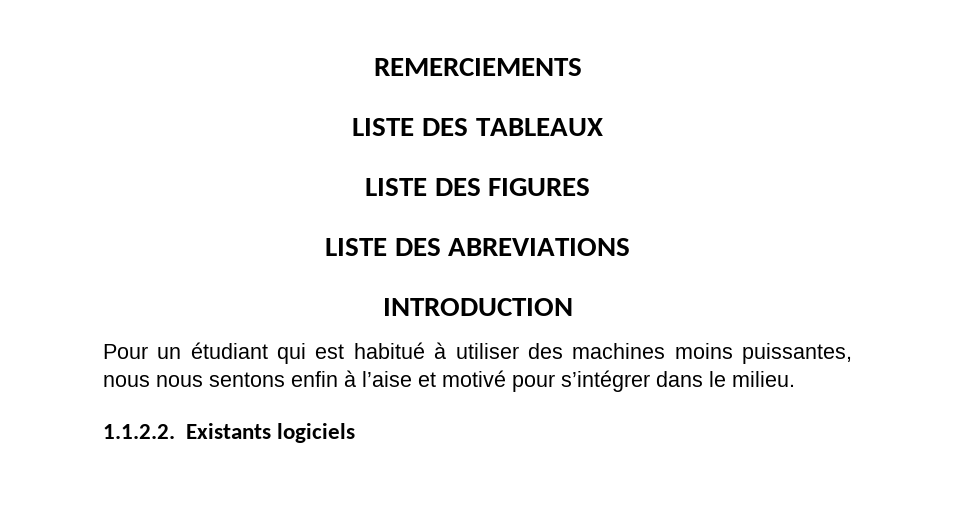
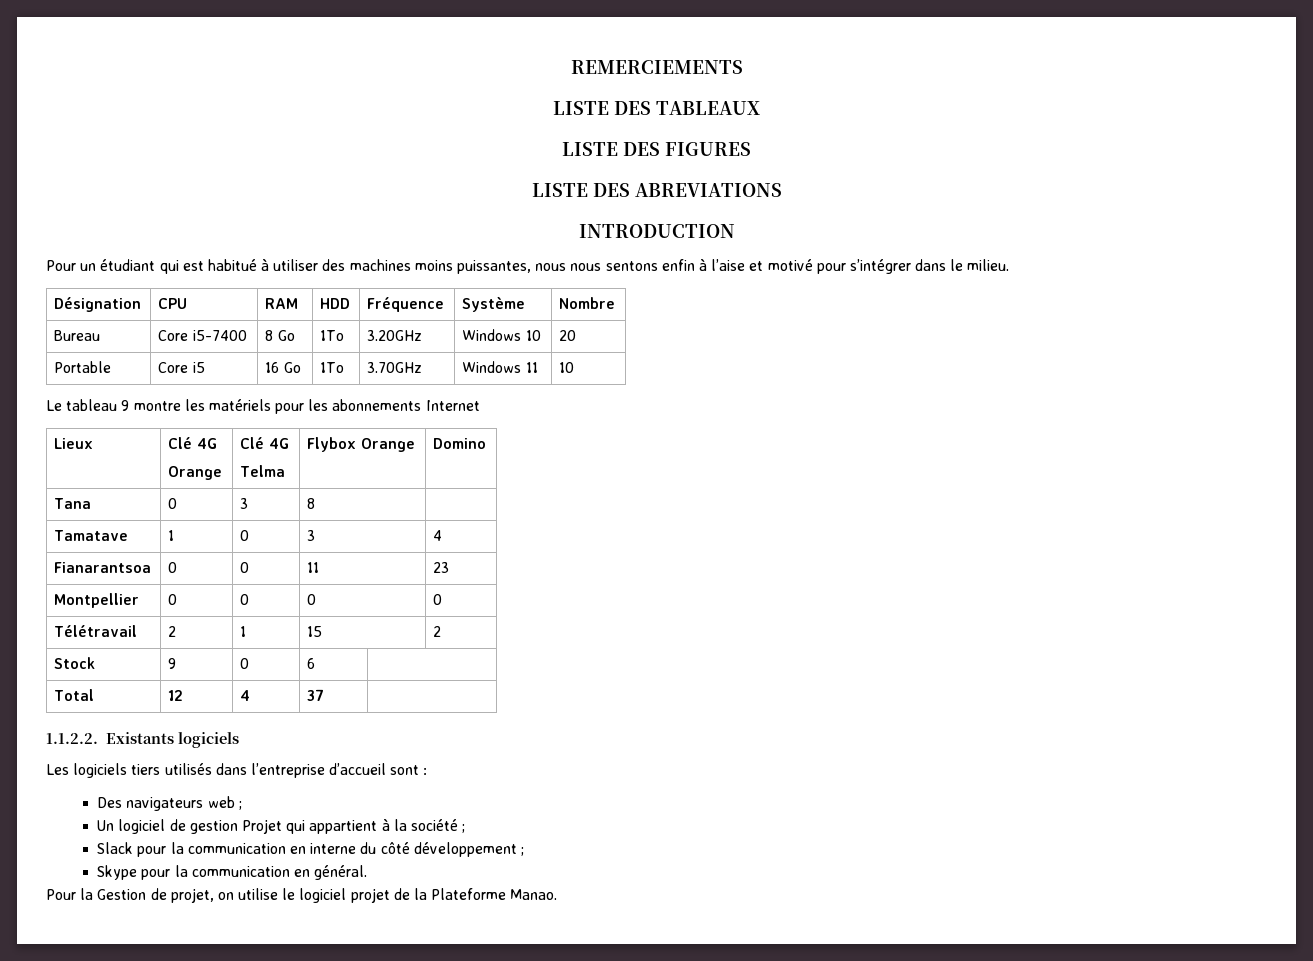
+ Désignation | CPU | RAM | HDD | Fréquence | Système | Nombre
+ Bureau | Core i5-7400 | 8 Go | 1To | 3.20GHz | Windows 10 | 20
+ Portable | Core i5 | 16 Go | 1To | 3.70GHz | Windows 11 | 10
+ Le tableau 9 montre les matériels pour les abonnements Internet
+ Lieux | Clé 4G
+ Orange | Clé 4G
+ Telma | Flybox Orange | Domino
+ Tana | 0 | 3 | 8 |
+ Tamatave | 1 | 0 | 3 | 4
+ Fianarantsoa | 0 | 0 | 11 | 23
+ Montpellier | 0 | 0 | 0 | 0
+ Télétravail | 2 | 1 | 15 | 2
+ Stock | 9 | 0 | 6 |
+ Total | 12 | 4 | 37 |
  1.1.2.2. Existants logiciels
+ Les logiciels tiers utilisés dans l’entreprise d’accueil sont :
+ Des navigateurs web ;
+ Un logiciel de gestion Projet qui appartient à la société ;
+ Slack pour la communication en interne du côté développement ;
+ Skype pour la communication en général.
+ Pour la Gestion de projet, on utilise le logiciel projet de la Plateforme Manao.

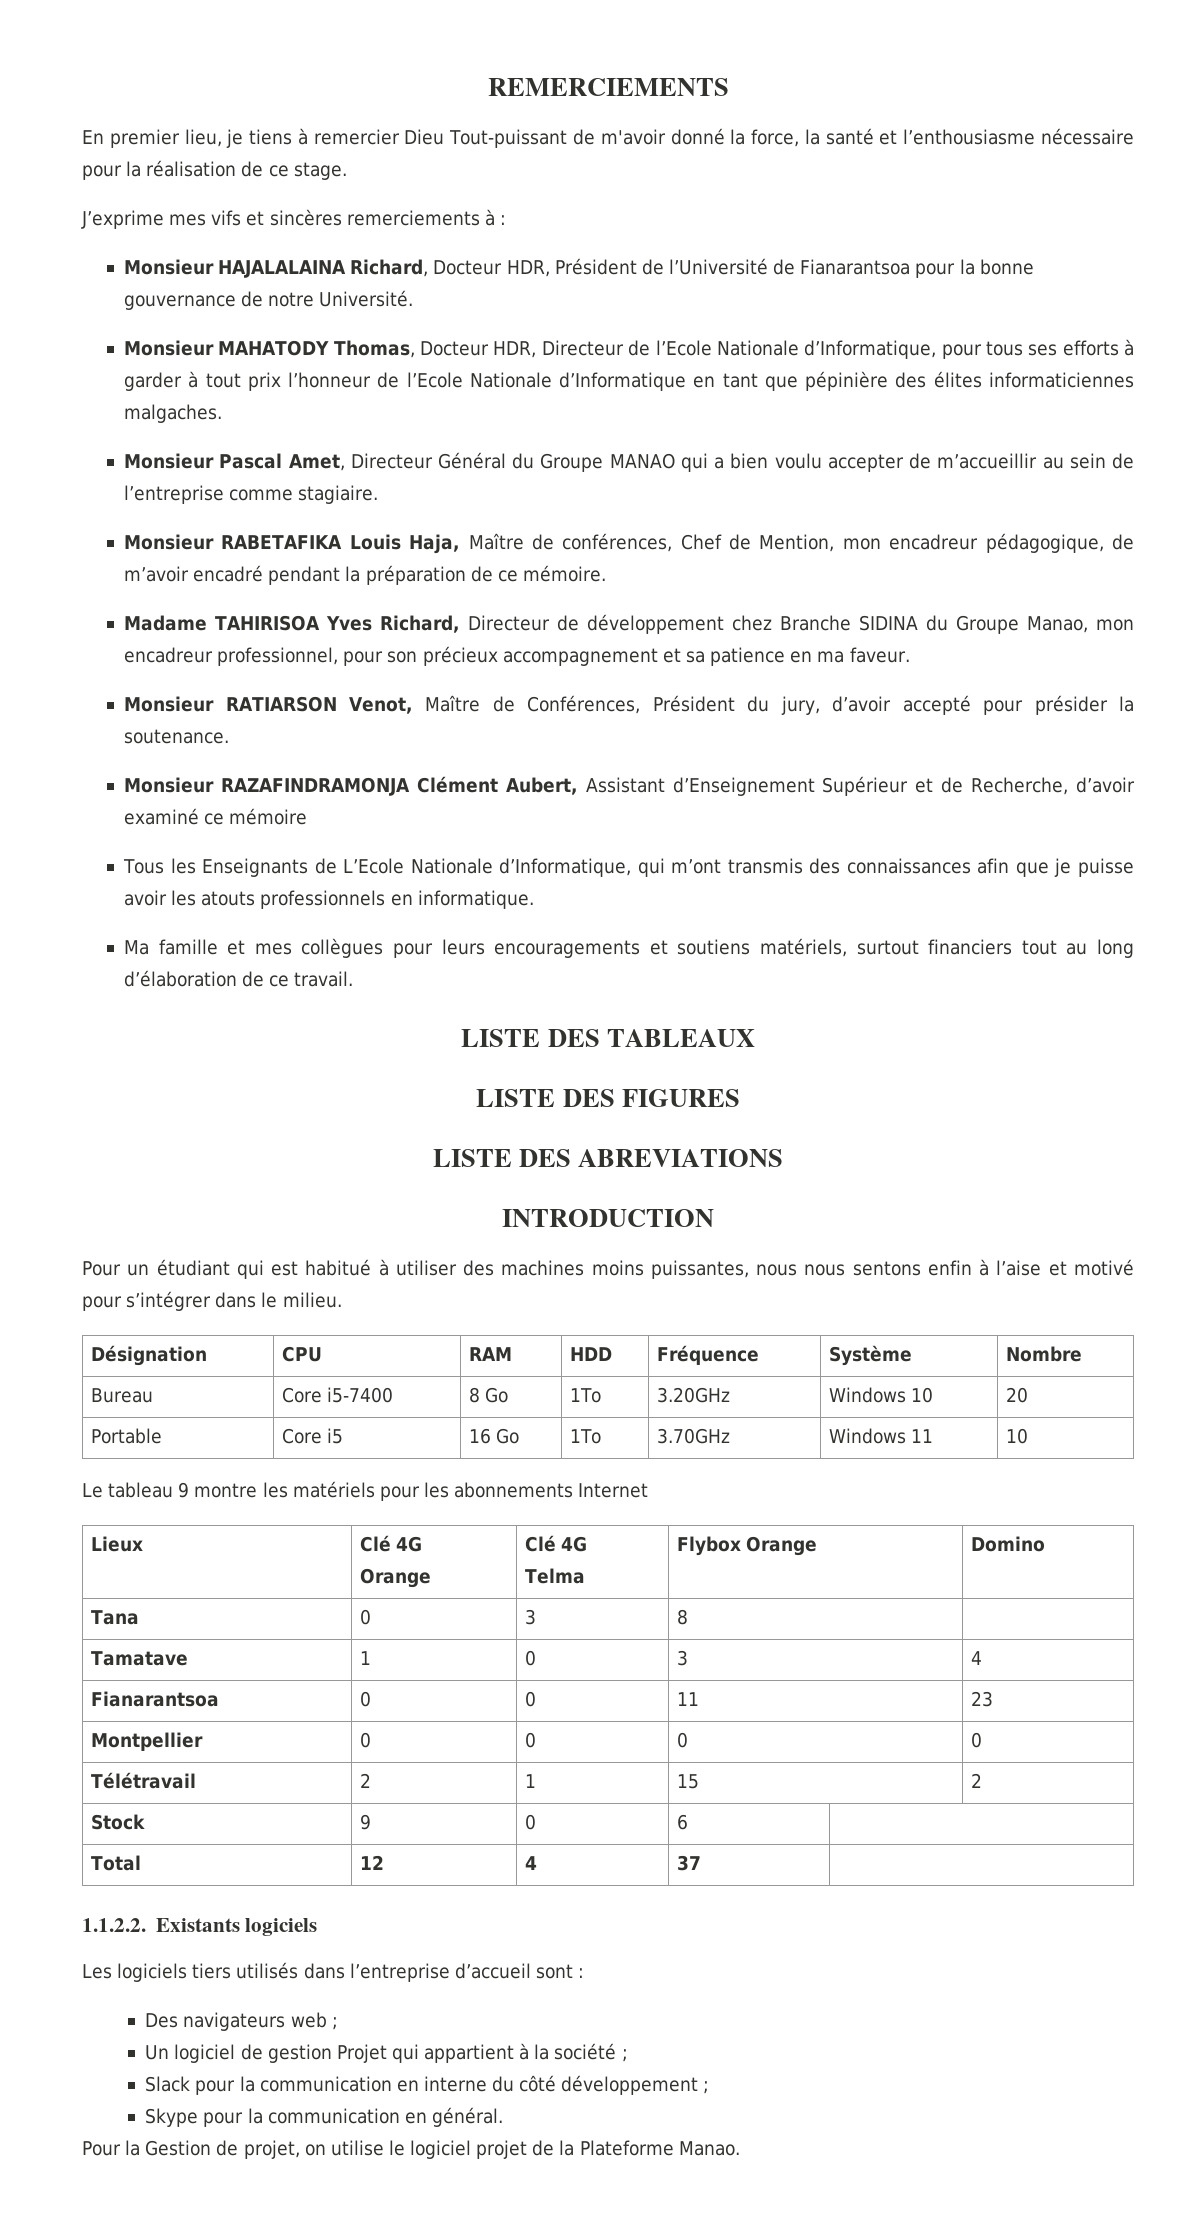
+ En premier lieu, je tiens à remercier Dieu Tout-puissant de m'avoir donné la force, la santé et l’enthousiasme nécessaire pour la réalisation de ce stage.
+ J’exprime mes vifs et sincères remerciements à :
+ Monsieur HAJALALAINA Richard, Docteur HDR, Président de l’Université de Fianarantsoa pour la bonne gouvernance de notre Université.
+ Monsieur MAHATODY Thomas, Docteur HDR, Directeur de l’Ecole Nationale d’Informatique, pour tous ses efforts à garder à tout prix l’honneur de l’Ecole Nationale d’Informatique en tant que pépinière des élites informaticiennes malgaches.
+ Monsieur Pascal Amet, Directeur Général du Groupe MANAO qui a bien voulu accepter de m’accueillir au sein de l’entreprise comme stagiaire.
+ Monsieur RABETAFIKA Louis Haja, Maître de conférences, Chef de Mention, mon encadreur pédagogique, de m’avoir encadré pendant la préparation de ce mémoire.
+ Madame TAHIRISOA Yves Richard, Directeur de développement chez Branche SIDINA du Groupe Manao, mon encadreur professionnel, pour son précieux accompagnement et sa patience en ma faveur.
+ Monsieur RATIARSON Venot, Maître de Conférences, Président du jury, d’avoir accepté pour présider la soutenance.
+ Monsieur RAZAFINDRAMONJA Clément Aubert, Assistant d’Enseignement Supérieur et de Recherche, d’avoir examiné ce mémoire
+ Tous les Enseignants de L’Ecole Nationale d’Informatique, qui m’ont transmis des connaissances afin que je puisse avoir les atouts professionnels en informatique.
+ Ma famille et mes collègues pour leurs encouragements et soutiens matériels, surtout financiers tout au long d’élaboration de ce travail.

